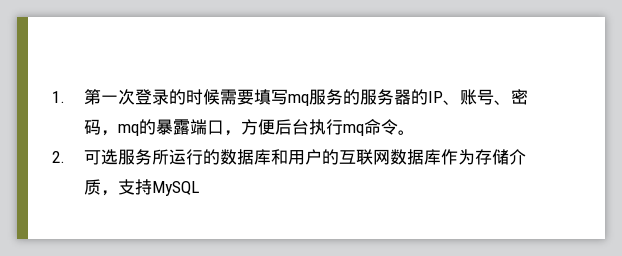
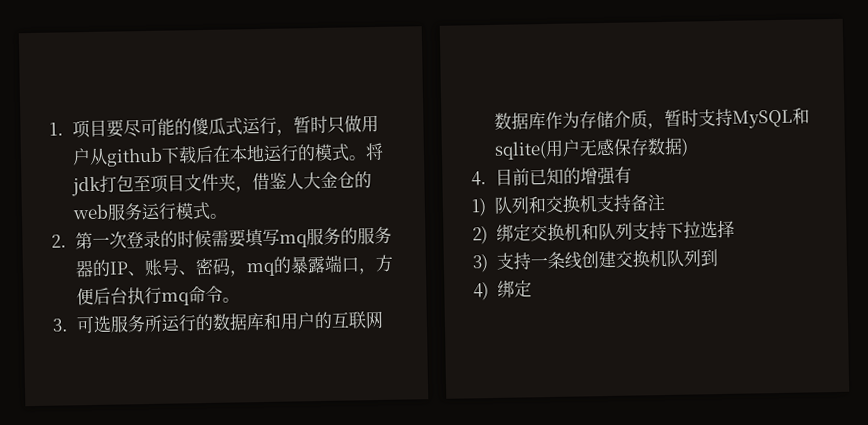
- 1.第一次登录的时候需要填写mq服务的服务器的IP、账号、密码，mq的暴露端口，方便后台执行mq命令。
+ 1.项目要尽可能的傻瓜式运行，暂时只做用户从github下载后在本地运行的模式。将jdk打包至项目文件夹，借鉴人大金仓的web服务运行模式。
+ 2.第一次登录的时候需要填写mq服务的服务器的IP、账号、密码，mq的暴露端口，方便后台执行mq命令。
- 2.可选服务所运行的数据库和用户的互联网数据库作为存储介质，支持MySQL
+ 3.可选服务所运行的数据库和用户的互联网数据库作为存储介质，暂时支持MySQL和sqlite(用户无感保存数据)
+ 4.目前已知的增强有
+ 1)队列和交换机支持备注
+ 2)绑定交换机和队列支持下拉选择
+ 3)支持一条线创建交换机队列到
+ 4)绑定

